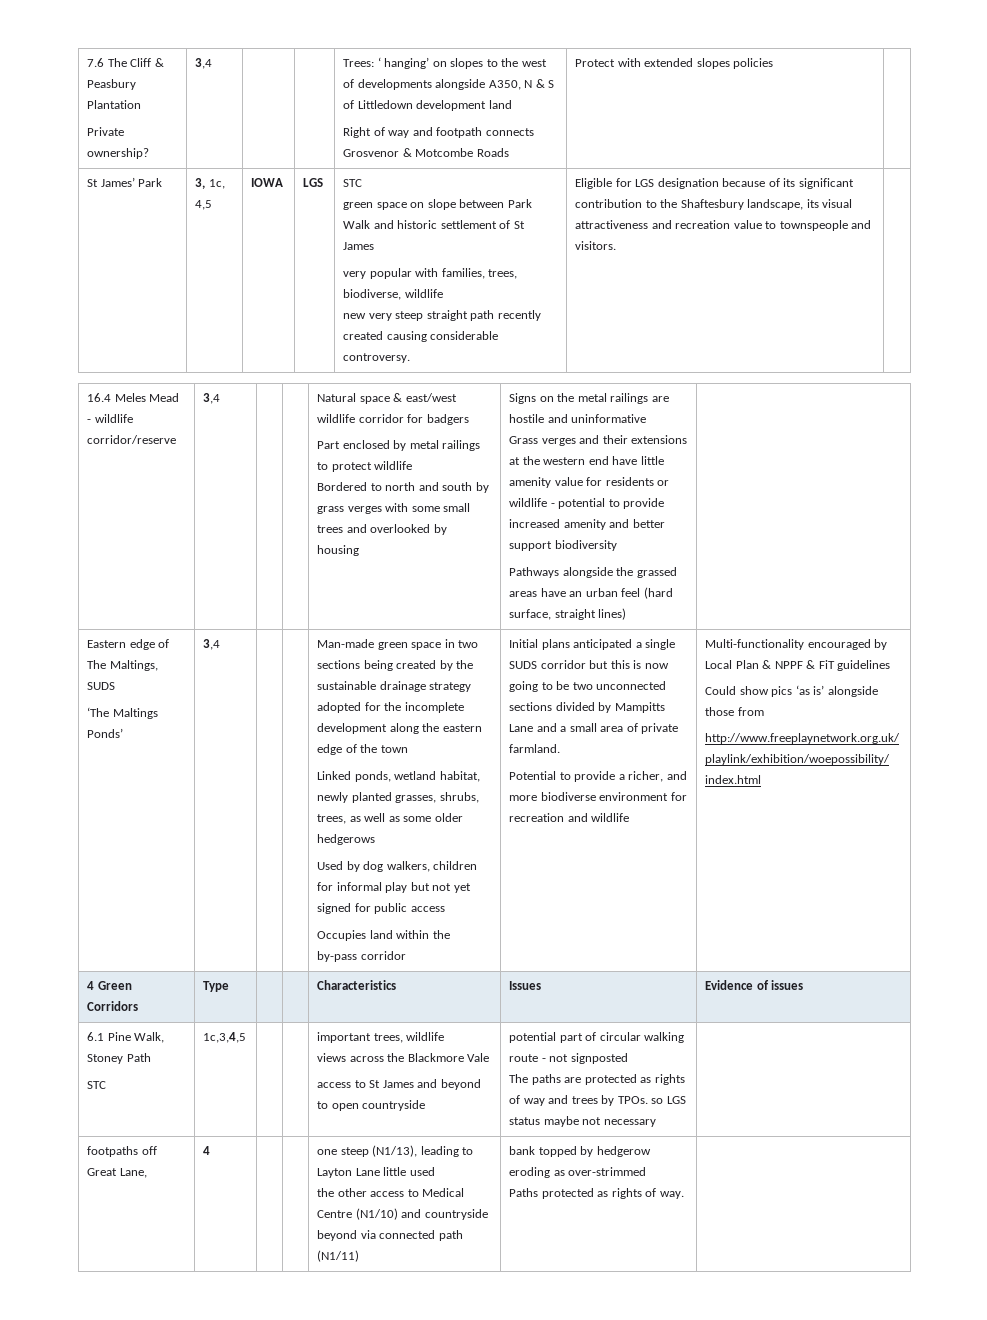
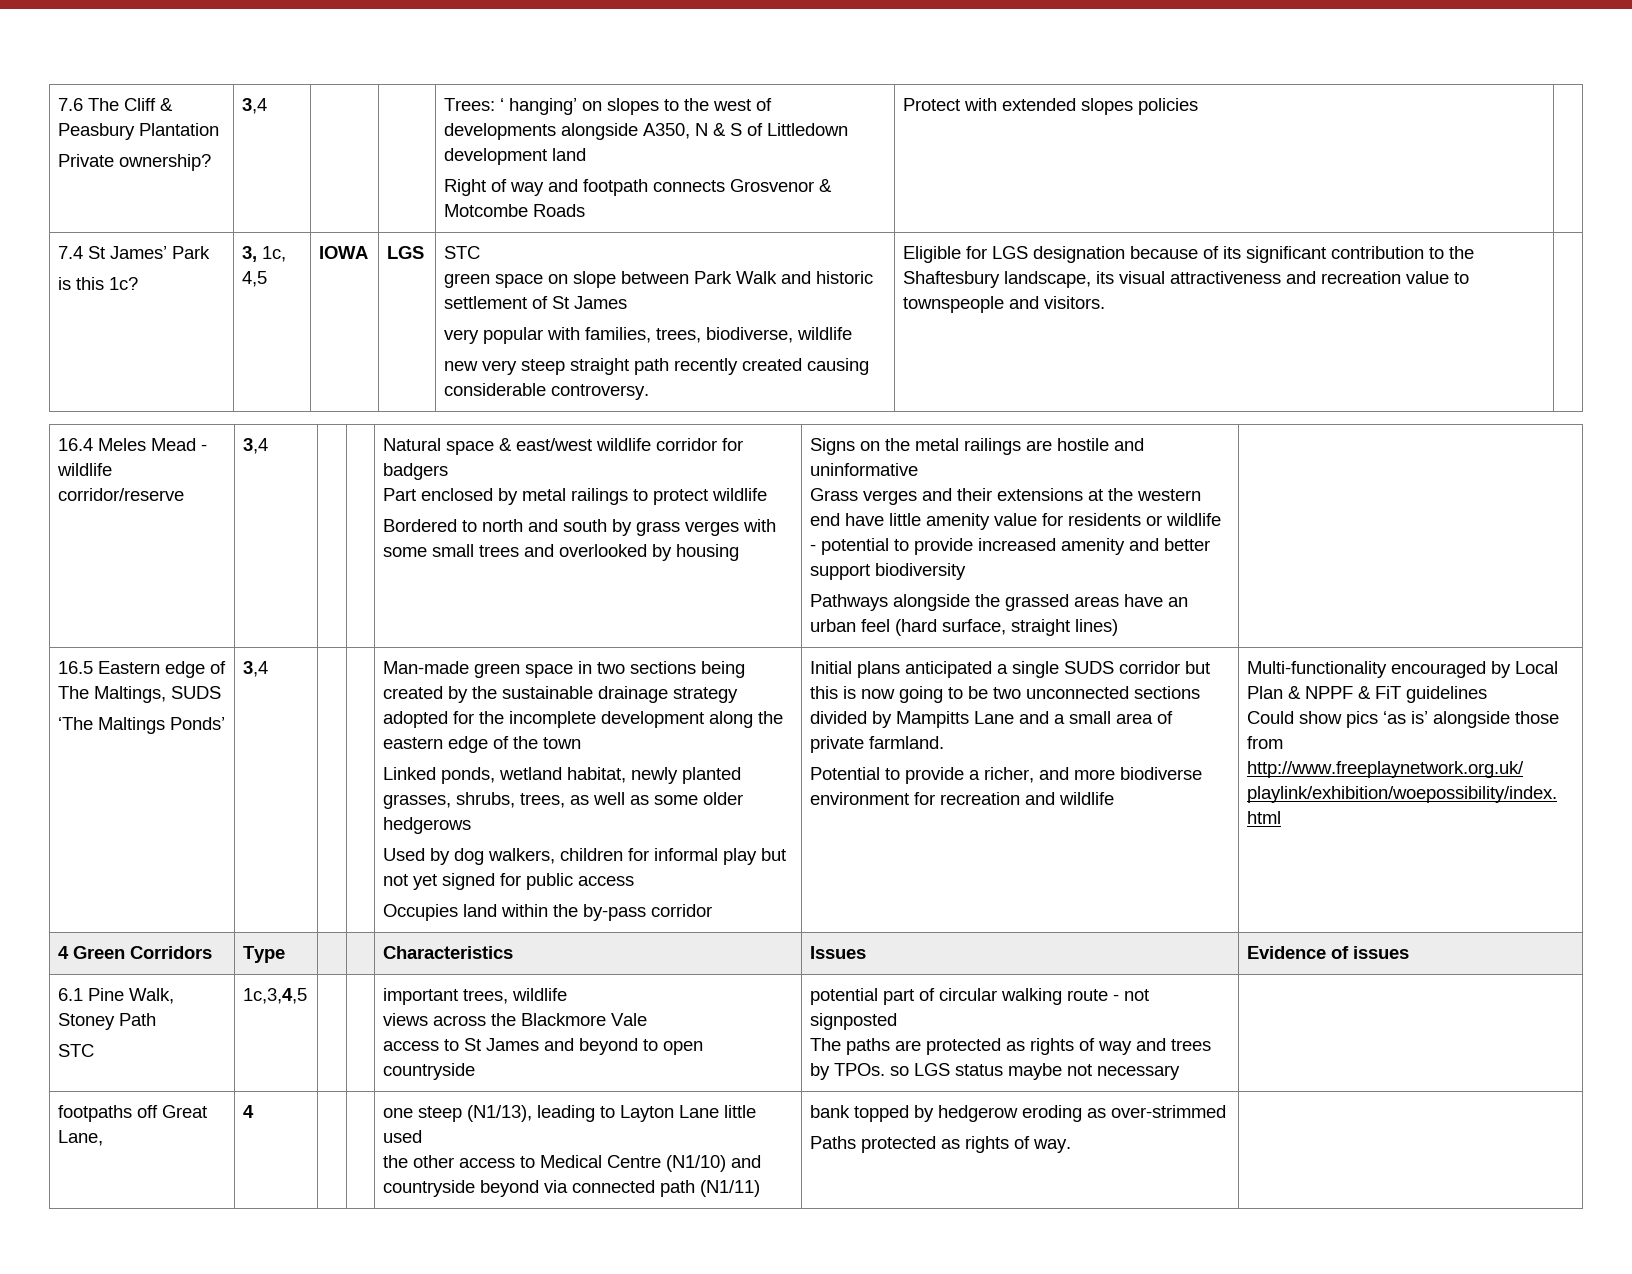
- St James’ Park
+ 7.4 St James’ Park
+ is this 1c?
- Eastern edge of The Maltings, SUDS
+ 16.5 Eastern edge of The Maltings, SUDS

